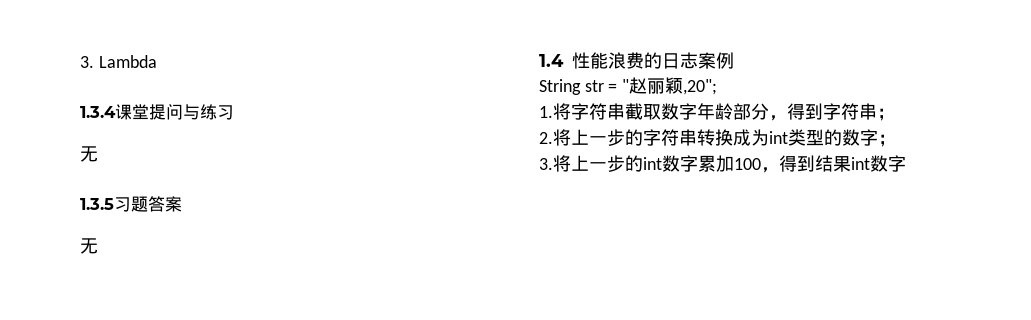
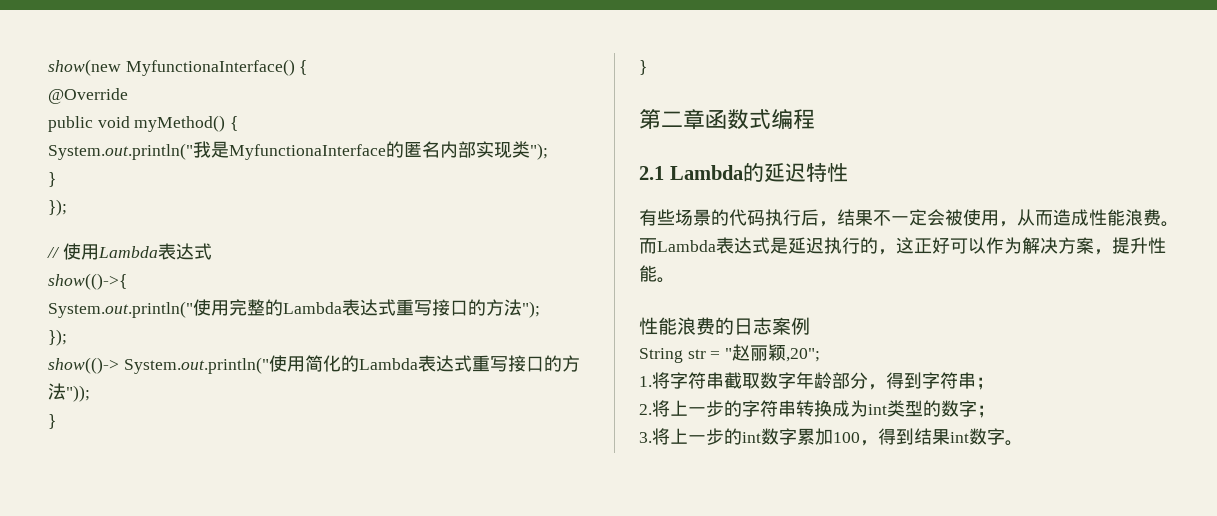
- 3. Lambda
- 1.3.4课堂提问与练习
- 无
- 1.3.5习题答案
- 无
- 1.4性能浪费的日志案例
+ show(new MyfunctionaInterface() {
+ @Override
+ public void myMethod() {
+ System.out.println("我是MyfunctionaInterface的匿名内部实现类");
+ }
+ });
+ // 使用Lambda表达式
+ show(()->{
+ System.out.println("使用完整的Lambda表达式重写接口的方法");
+ });
+ show(()-> System.out.println("使用简化的Lambda表达式重写接口的方法"));
+ }
+ }
+ 第二章函数式编程
+ 2.1 Lambda的延迟特性
+ 有些场景的代码执行后，结果不一定会被使用，从而造成性能浪费。而Lambda表达式是延迟执行的，这正好可以作为解决方案，提升性能。
+ 性能浪费的日志案例
- 3.将上一步的int数字累加100，得到结果int数字
+ 3.将上一步的int数字累加100，得到结果int数字。

